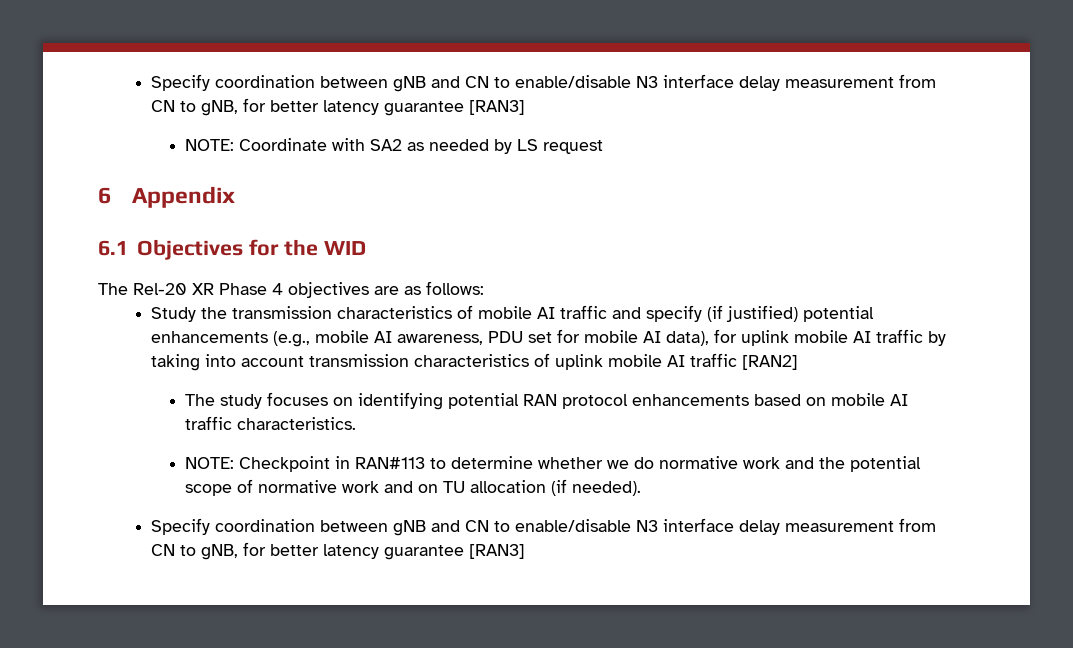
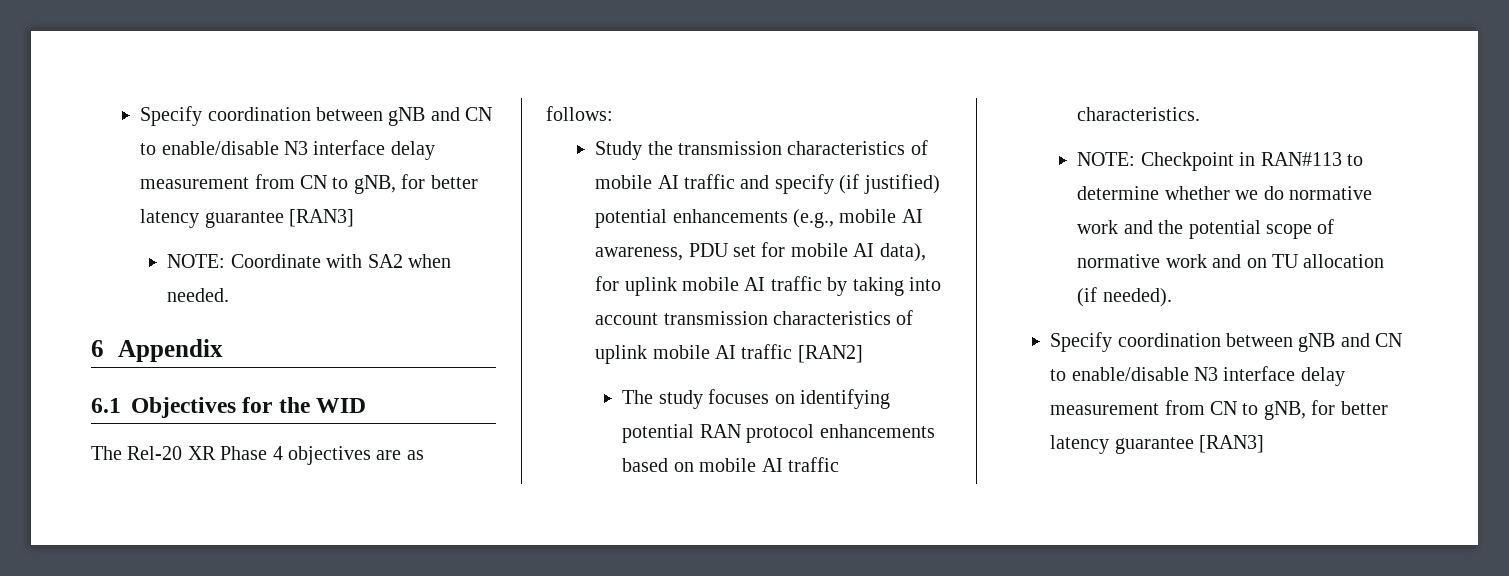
- NOTE: Coordinate with SA2 as needed by LS request
+ NOTE: Coordinate with SA2 when needed.

